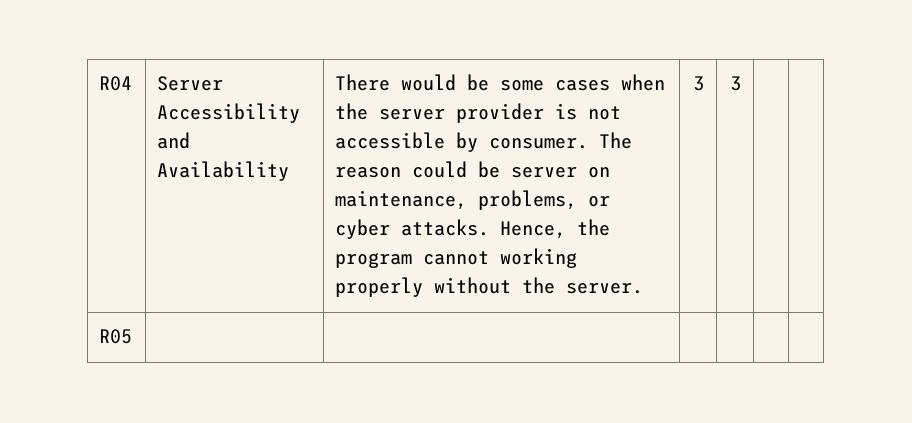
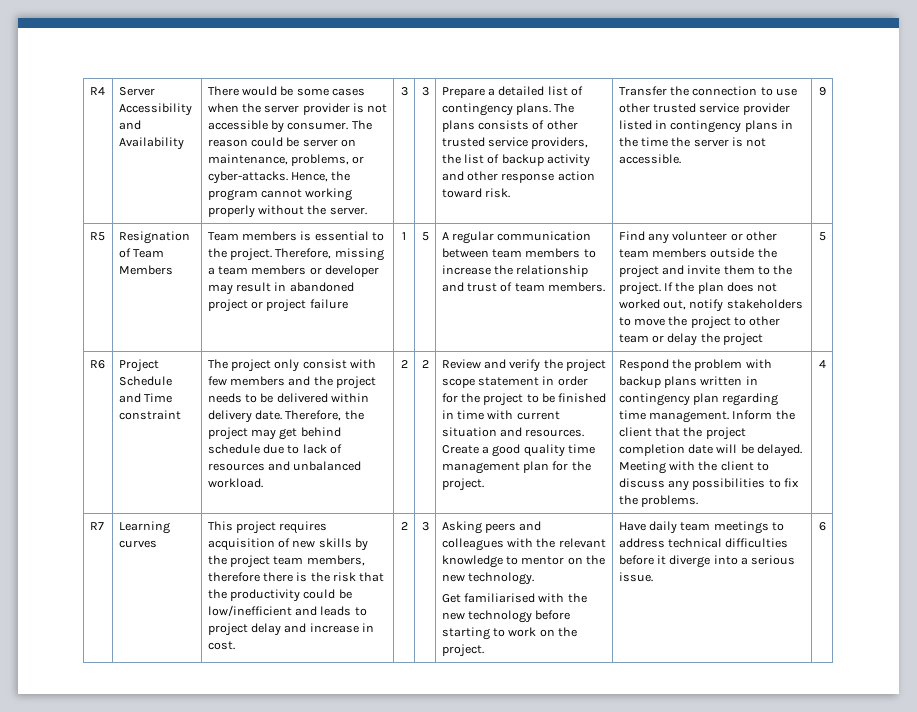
- R04
+ R4
- The reason could be server on maintenance, problems, or cyber attacks.
+ The reason could be server on maintenance, problems, or cyber-attacks.
- R05 | | | | | |
+ Prepare a detailed list of contingency plans. The plans consists of other trusted service providers, the list of backup activity and other response action toward risk. | Transfer the connection to use other trusted service provider listed in contingency plans in the time the server is not accessible. | 9
+ R5 | Resignation of Team Members | Team members is essential to the project. Therefore, missing a team members or developer may result in abandoned project or project failure | 1 | 5 | A regular communication between team members to increase the relationship and trust of team members. | Find any volunteer or other team members outside the project and invite them to the project. If the plan does not worked out, notify stakeholders to move the project to other team or delay the project | 5
+ R6 | Project Schedule and Time constraint | The project only consist with few members and the project needs to be delivered within delivery date. Therefore, the project may get behind schedule due to lack of resources and unbalanced workload. | 2 | 2 | Review and verify the project scope statement in order for the project to be finished in time with current situation and resources. Create a good quality time management plan for the project. | Respond the problem with backup plans written in contingency plan regarding time management. Inform the client that the project completion date will be delayed. Meeting with the client to discuss any possibilities to fix the problems. | 4
+ R7 | Learning curves | This project requires acquisition of new skills by the project team members, therefore there is the risk that the productivity could be low/inefficient and leads to project delay and increase in cost. | 2 | 3 | Asking peers and colleagues with the relevant knowledge to mentor on the new technology.
+ Get familiarised with the new technology before starting to work on the project. | Have daily team meetings to address technical difficulties before it diverge into a serious issue. | 6

